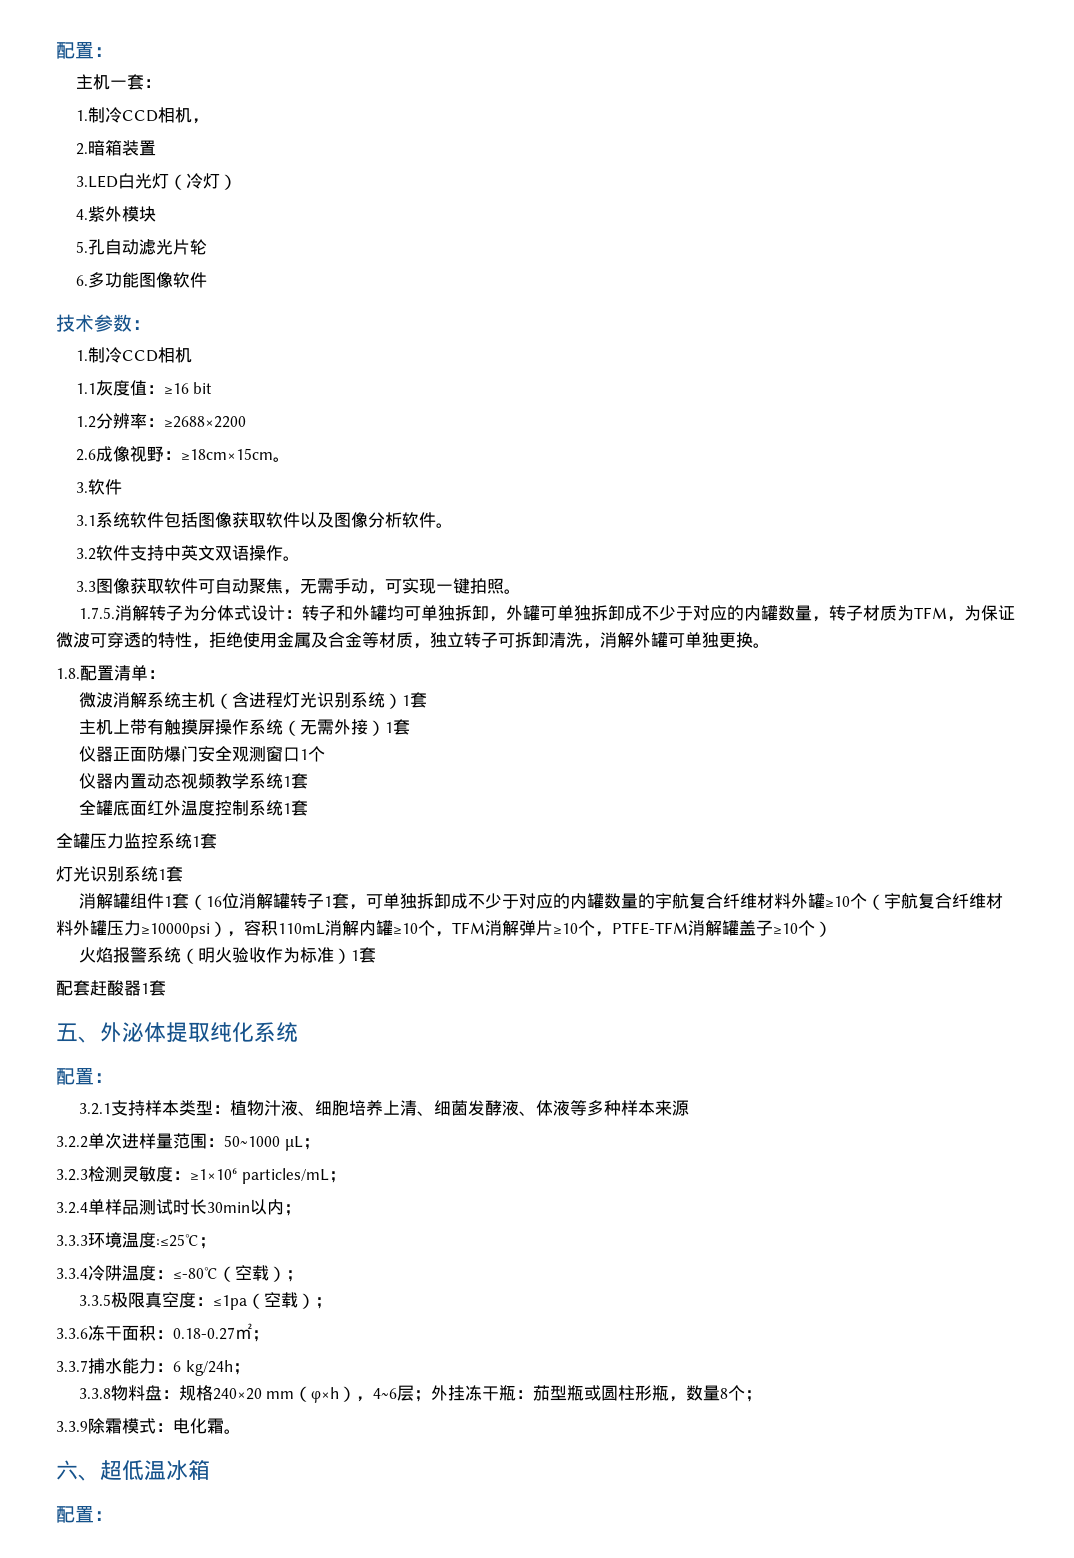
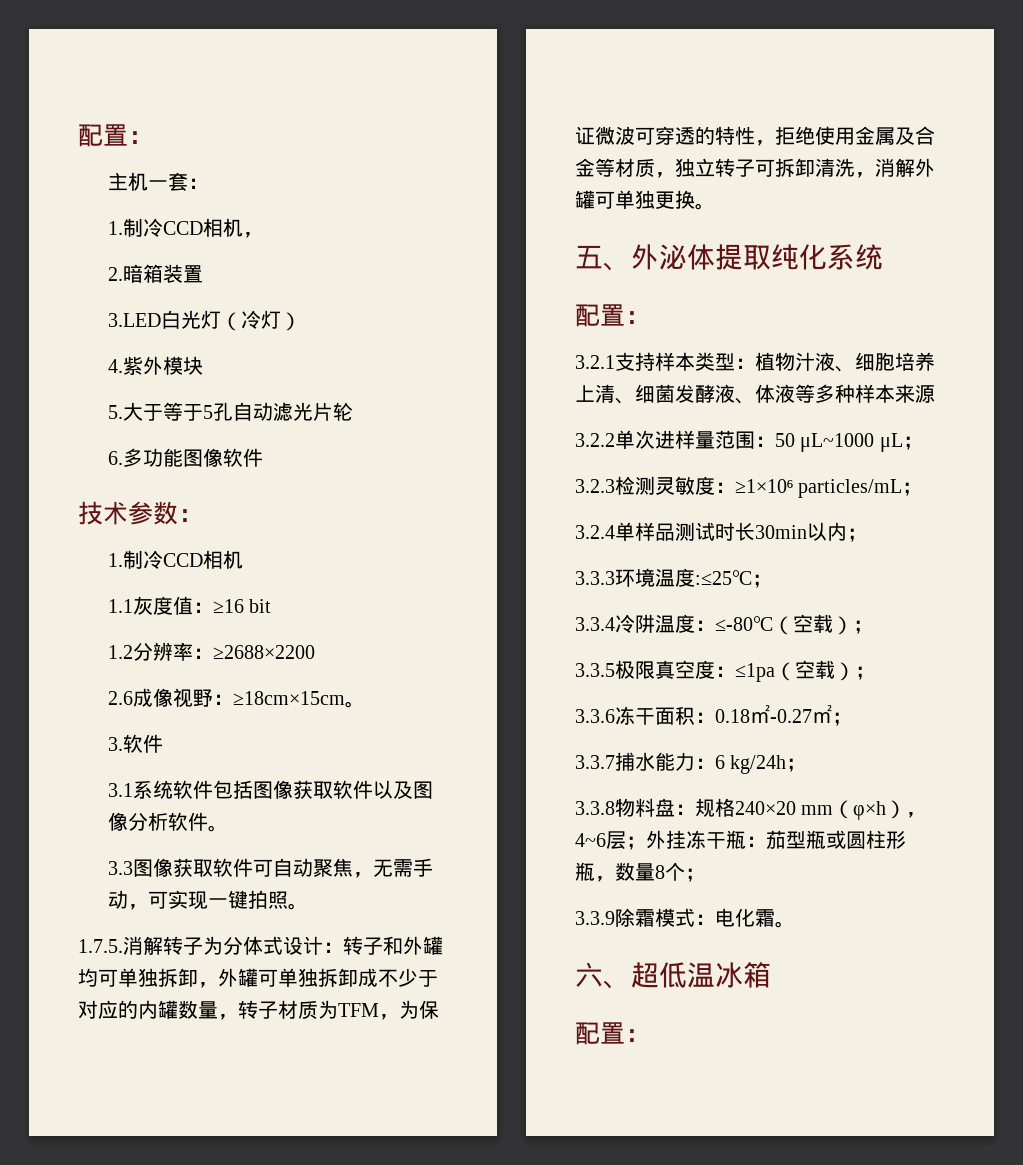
- 5.孔自动滤光片轮
+ 5.大于等于5孔自动滤光片轮
- 3.2软件支持中英文双语操作。
- 1.8.配置清单：
- 微波消解系统主机（含进程灯光识别系统）1套
- 主机上带有触摸屏操作系统（无需外接）1套
- 仪器正面防爆门安全观测窗口1个
- 仪器内置动态视频教学系统1套
- 全罐底面红外温度控制系统1套
- 全罐压力监控系统1套
- 灯光识别系统1套
- 消解罐组件1套（16位消解罐转子1套，可单独拆卸成不少于对应的内罐数量的宇航复合纤维材料外罐≥10个（宇航复合纤维材料外罐压力≥10000psi），容积110mL消解内罐≥10个，TFM消解弹片≥10个，PTFE-TFM消解罐盖子≥10个）
- 火焰报警系统（明火验收作为标准）1套
- 配套赶酸器1套
- 3.2.2单次进样量范围：50~1000 μL；
+ 3.2.2单次进样量范围：50 μL~1000 μL；
- 3.3.6冻干面积：0.18-0.27㎡；
+ 3.3.6冻干面积：0.18㎡-0.27㎡；

